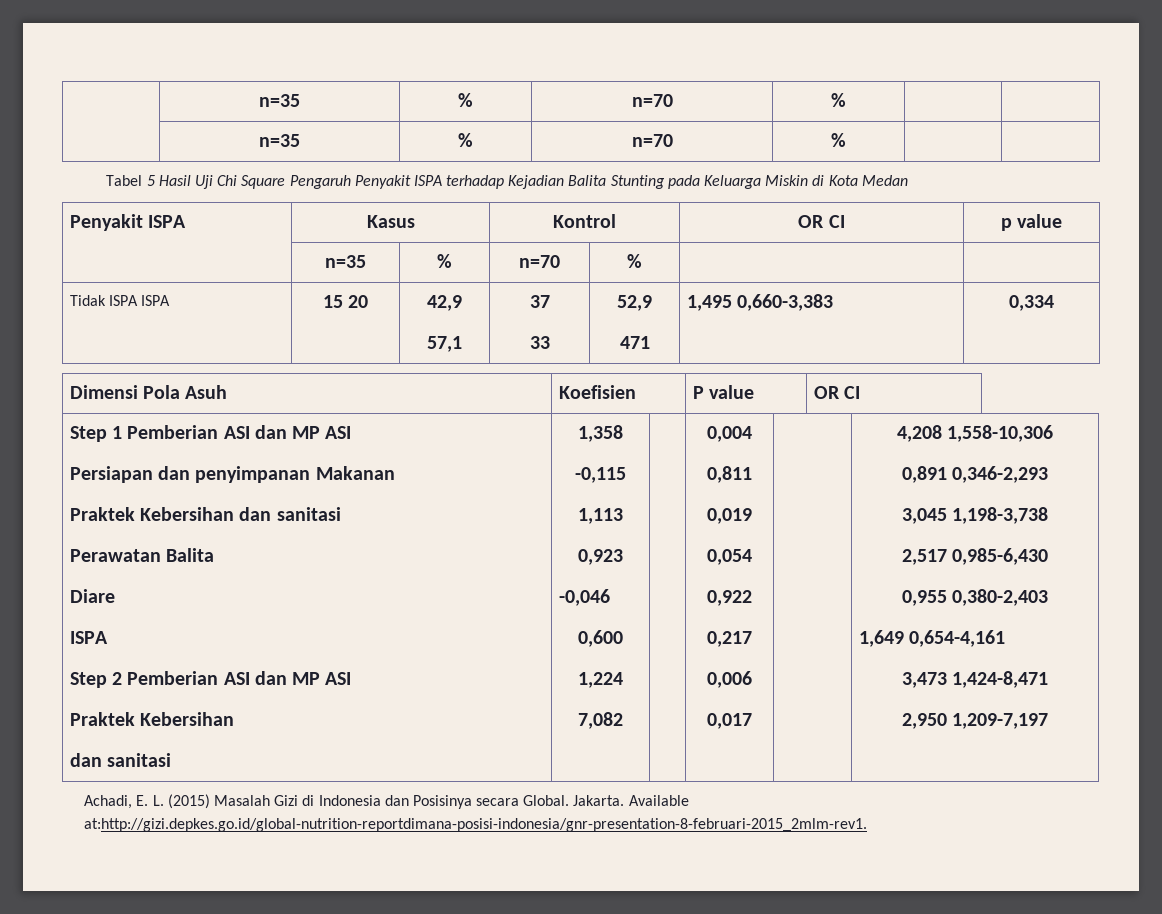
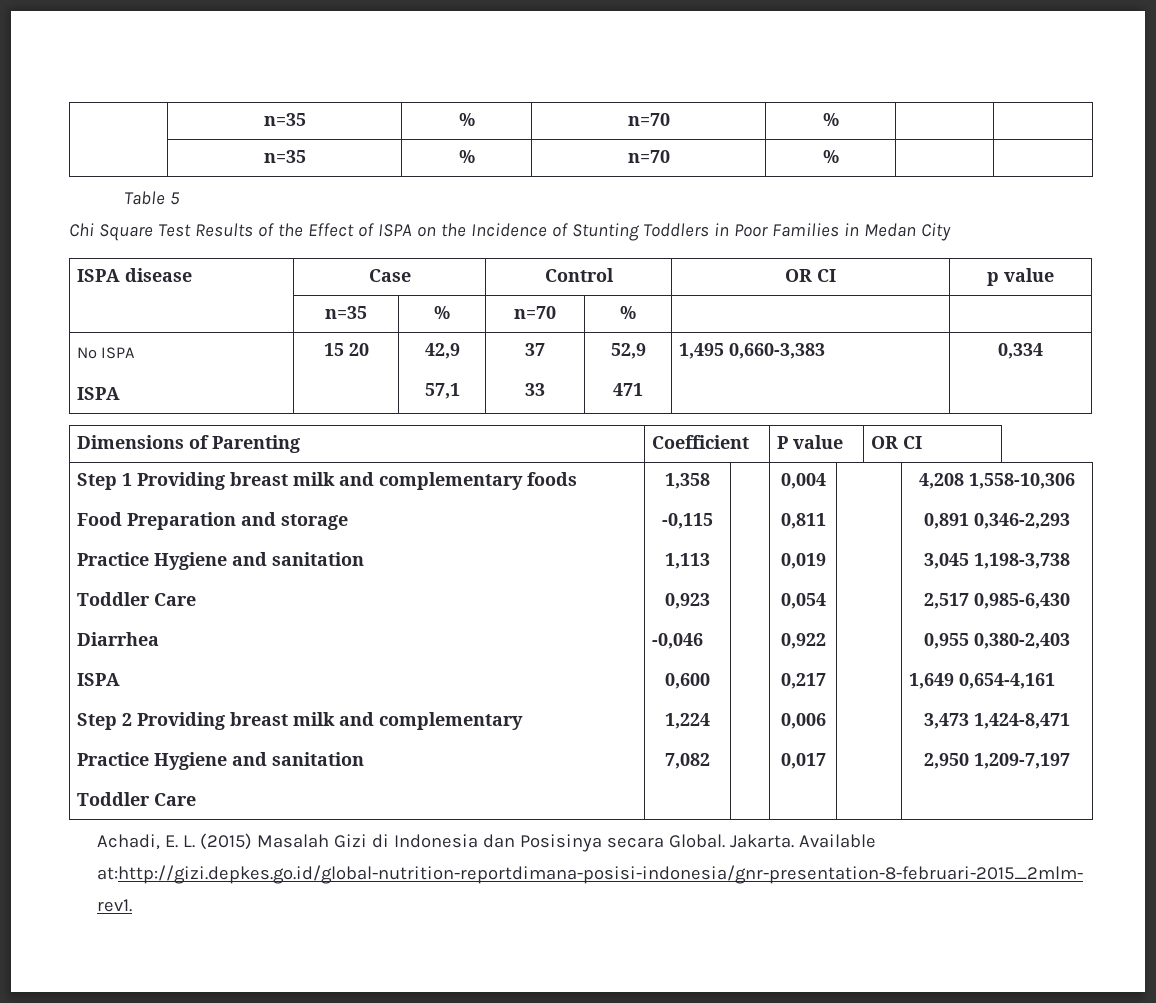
- Tabel 5 Hasil Uji Chi Square Pengaruh Penyakit ISPA terhadap Kejadian Balita Stunting pada Keluarga Miskin di Kota Medan
- Penyakit ISPA | Kasus | Kontrol | OR CI | p value
+ Table 5
+ Chi Square Test Results of the Effect of ISPA on the Incidence of Stunting Toddlers in Poor Families in Medan City
+ ISPA disease | Case | Control | OR CI | p value
- Tidak ISPA ISPA | 15 20 | 42,9
+ No ISPA
+ ISPA | 15 20 | 42,9
- Dimensi Pola Asuh | Koefisien | P value | OR CI
+ Dimensions of Parenting | Coefficient | P value | OR CI
- Step 1 Pemberian ASI dan MP ASI
- Persiapan dan penyimpanan Makanan
- Praktek Kebersihan dan sanitasi
- Perawatan Balita
- Diare
+ Step 1 Providing breast milk and complementary foods
+ Food Preparation and storage
+ Practice Hygiene and sanitation
+ Toddler Care
+ Diarrhea
  ISPA
- Step 2 Pemberian ASI dan MP ASI
- Praktek Kebersihan
- dan sanitasi
+ Step 2 Providing breast milk and complementary
+ Practice Hygiene and sanitation
+ Toddler Care

